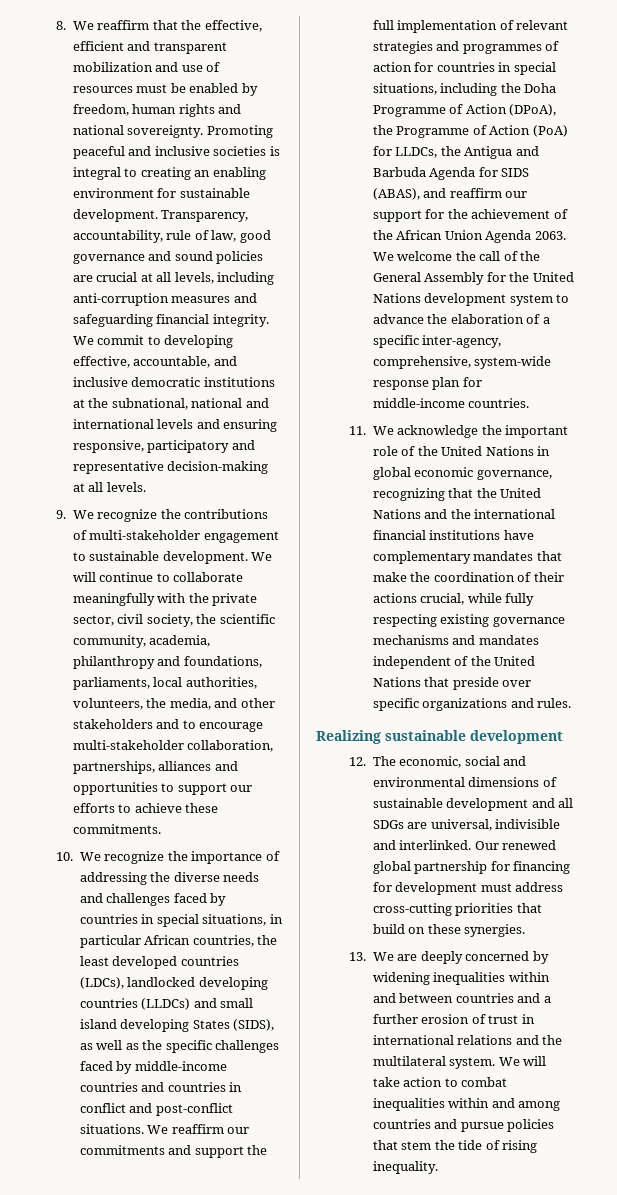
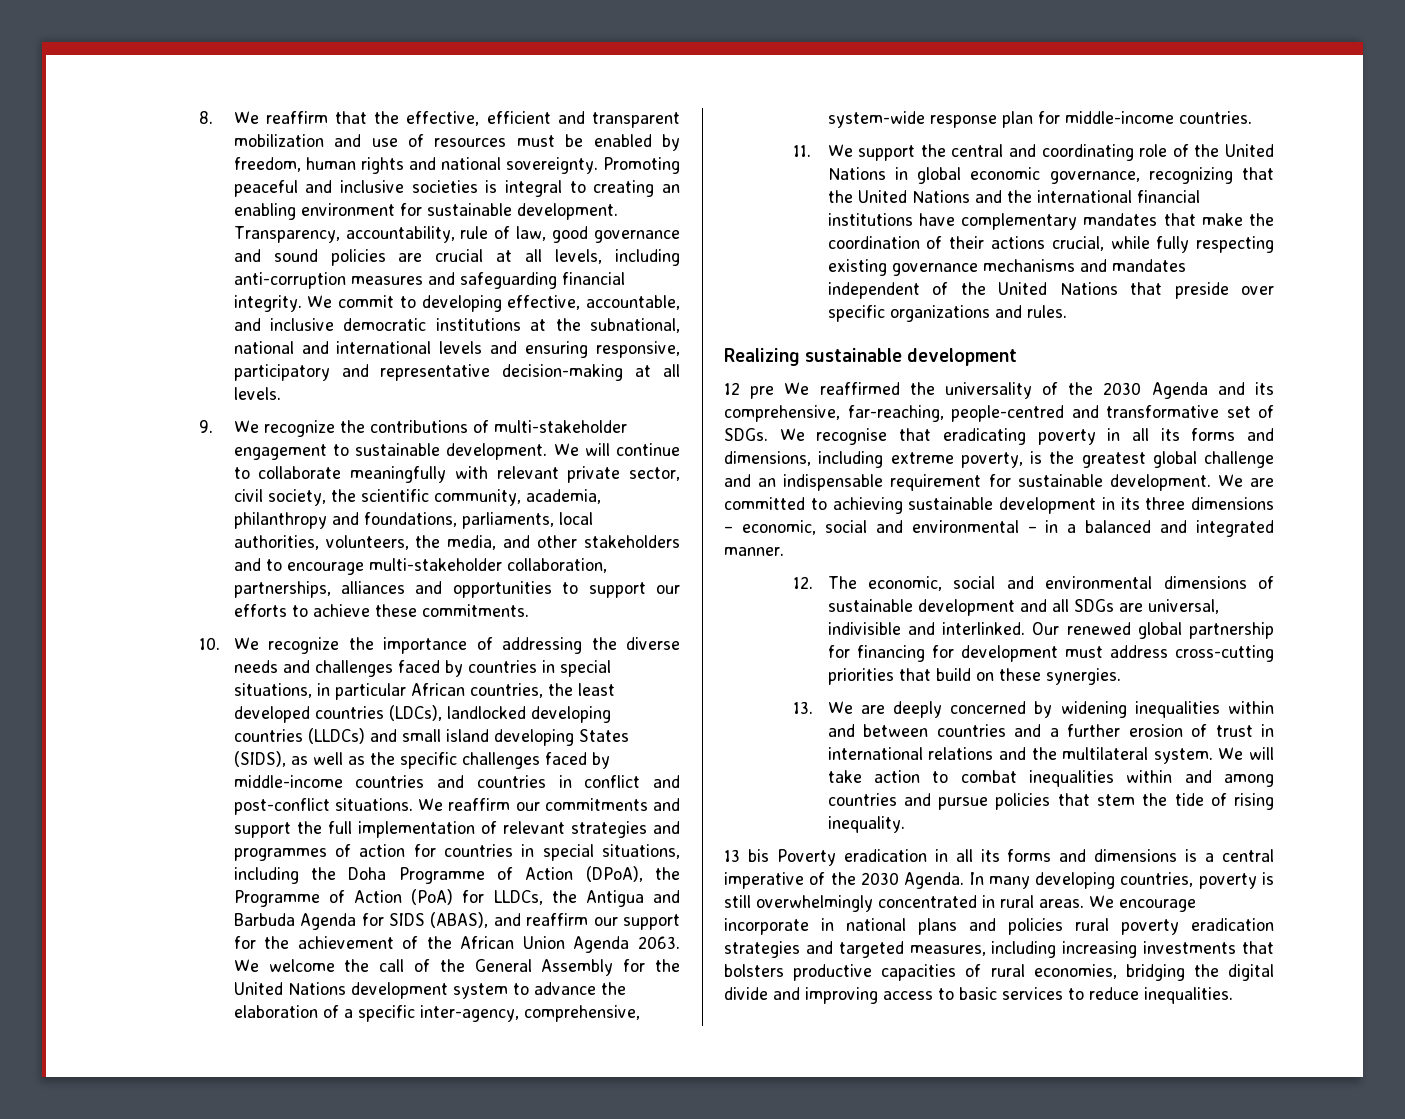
- We will continue to collaborate meaningfully with the private sector, civil society, the scientific community, academia, philanthropy and foundations, parliaments, local authorities, volunteers, the media, and other stakeholders and to encourage multi-stakeholder collaboration, partnerships, alliances and opportunities to support our efforts to achieve these commitments.
+ We will continue to collaborate meaningfully with relevant private sector, civil society, the scientific community, academia, philanthropy and foundations, parliaments, local authorities, volunteers, the media, and other stakeholders and to encourage multi-stakeholder collaboration, partnerships, alliances and opportunities to support our efforts to achieve these commitments.
- 11. We acknowledge the important role of the United Nations in global economic governance, recognizing that the United Nations and the international financial institutions have complementary mandates that make the coordination of their actions crucial, while fully respecting existing governance mechanisms and mandates independent of the United Nations that preside over specific organizations and rules.
+ 11. We support the central and coordinating role of the United Nations in global economic governance, recognizing that the United Nations and the international financial institutions have complementary mandates that make the coordination of their actions crucial, while fully respecting existing governance mechanisms and mandates independent of the United Nations that preside over specific organizations and rules.
+ 12 pre We reaffirmed the universality of the 2030 Agenda and its comprehensive, far-reaching, people-centred and transformative set of SDGs. We recognise that eradicating poverty in all its forms and dimensions, including extreme poverty, is the greatest global challenge and an indispensable requirement for sustainable development. We are committed to achieving sustainable development in its three dimensions – economic, social and environmental – in a balanced and integrated manner.
+ 13 bis Poverty eradication in all its forms and dimensions is a central imperative of the 2030 Agenda. In many developing countries, poverty is still overwhelmingly concentrated in rural areas. We encourage incorporate in national plans and policies rural poverty eradication strategies and targeted measures, including increasing investments that bolsters productive capacities of rural economies, bridging the digital divide and improving access to basic services to reduce inequalities.

